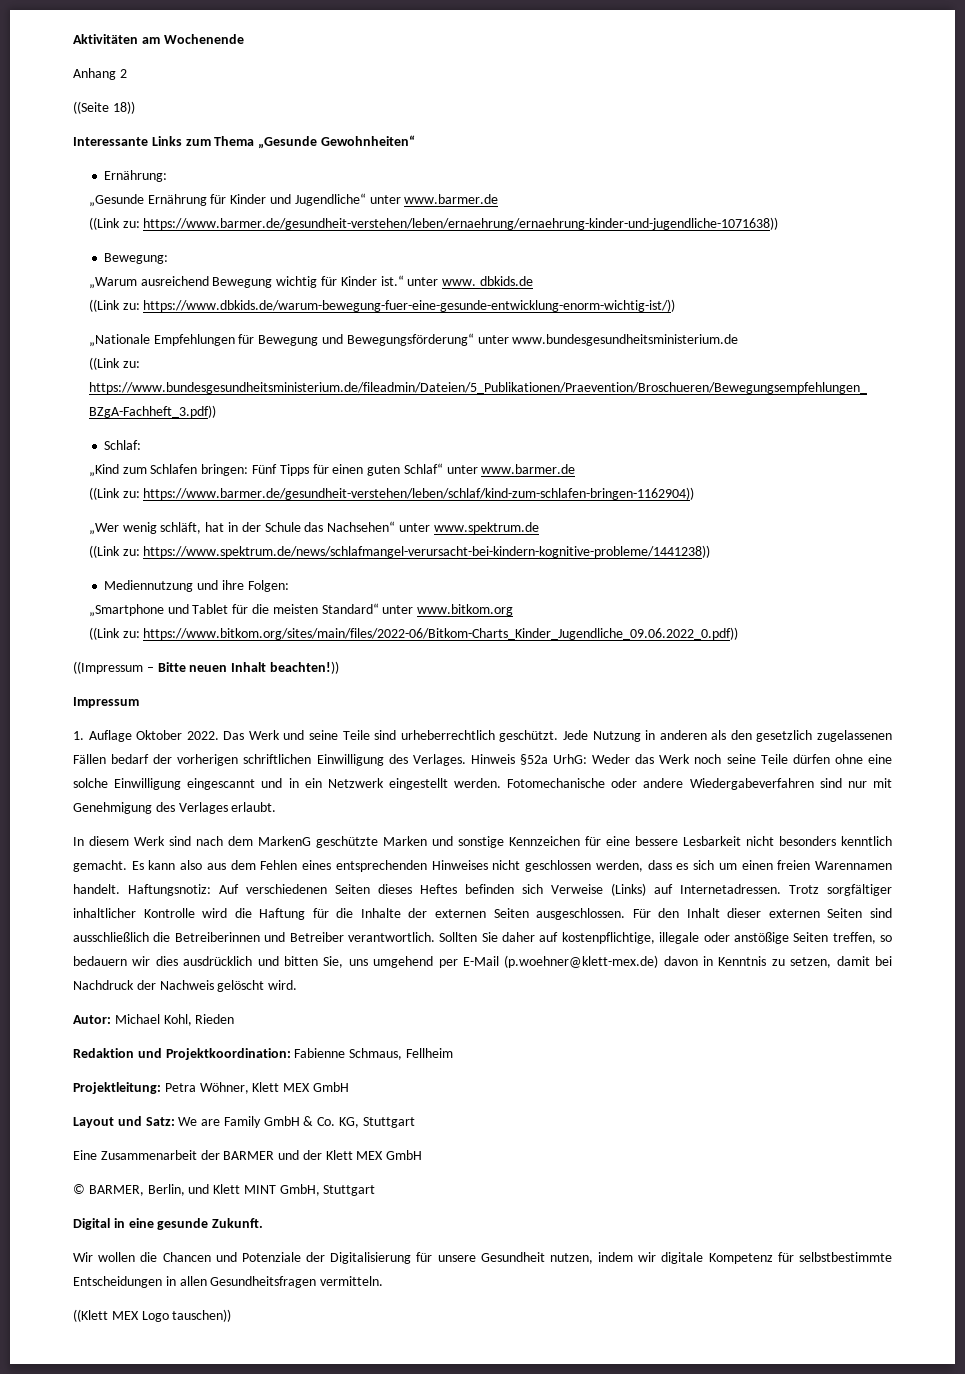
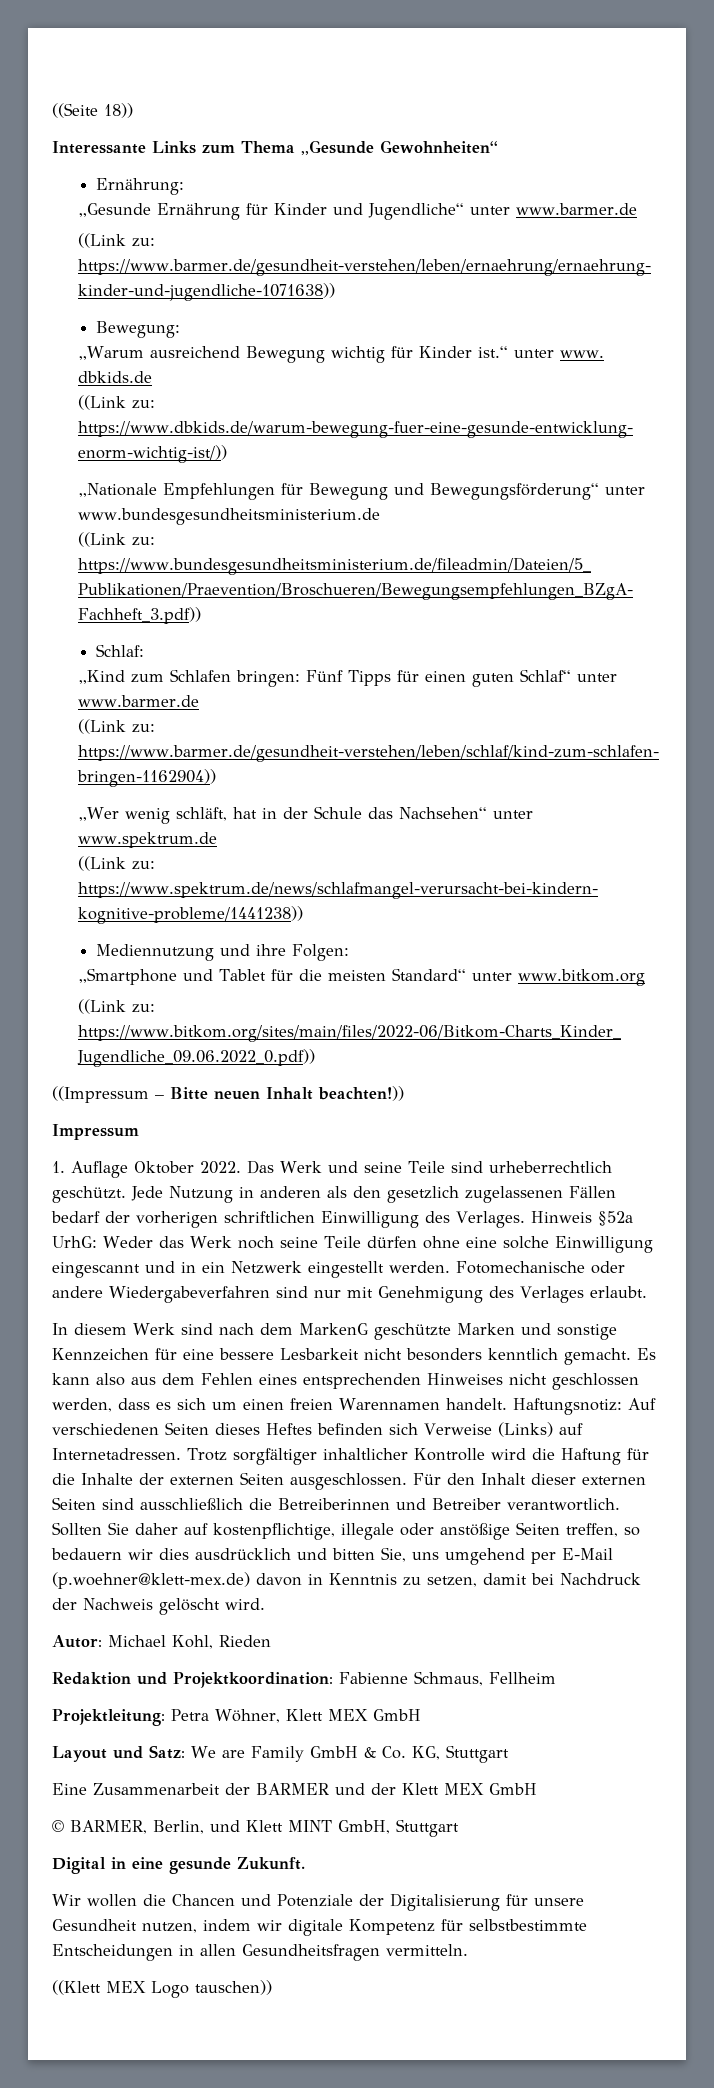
- Aktivitäten am Wochenende
- Anhang 2

